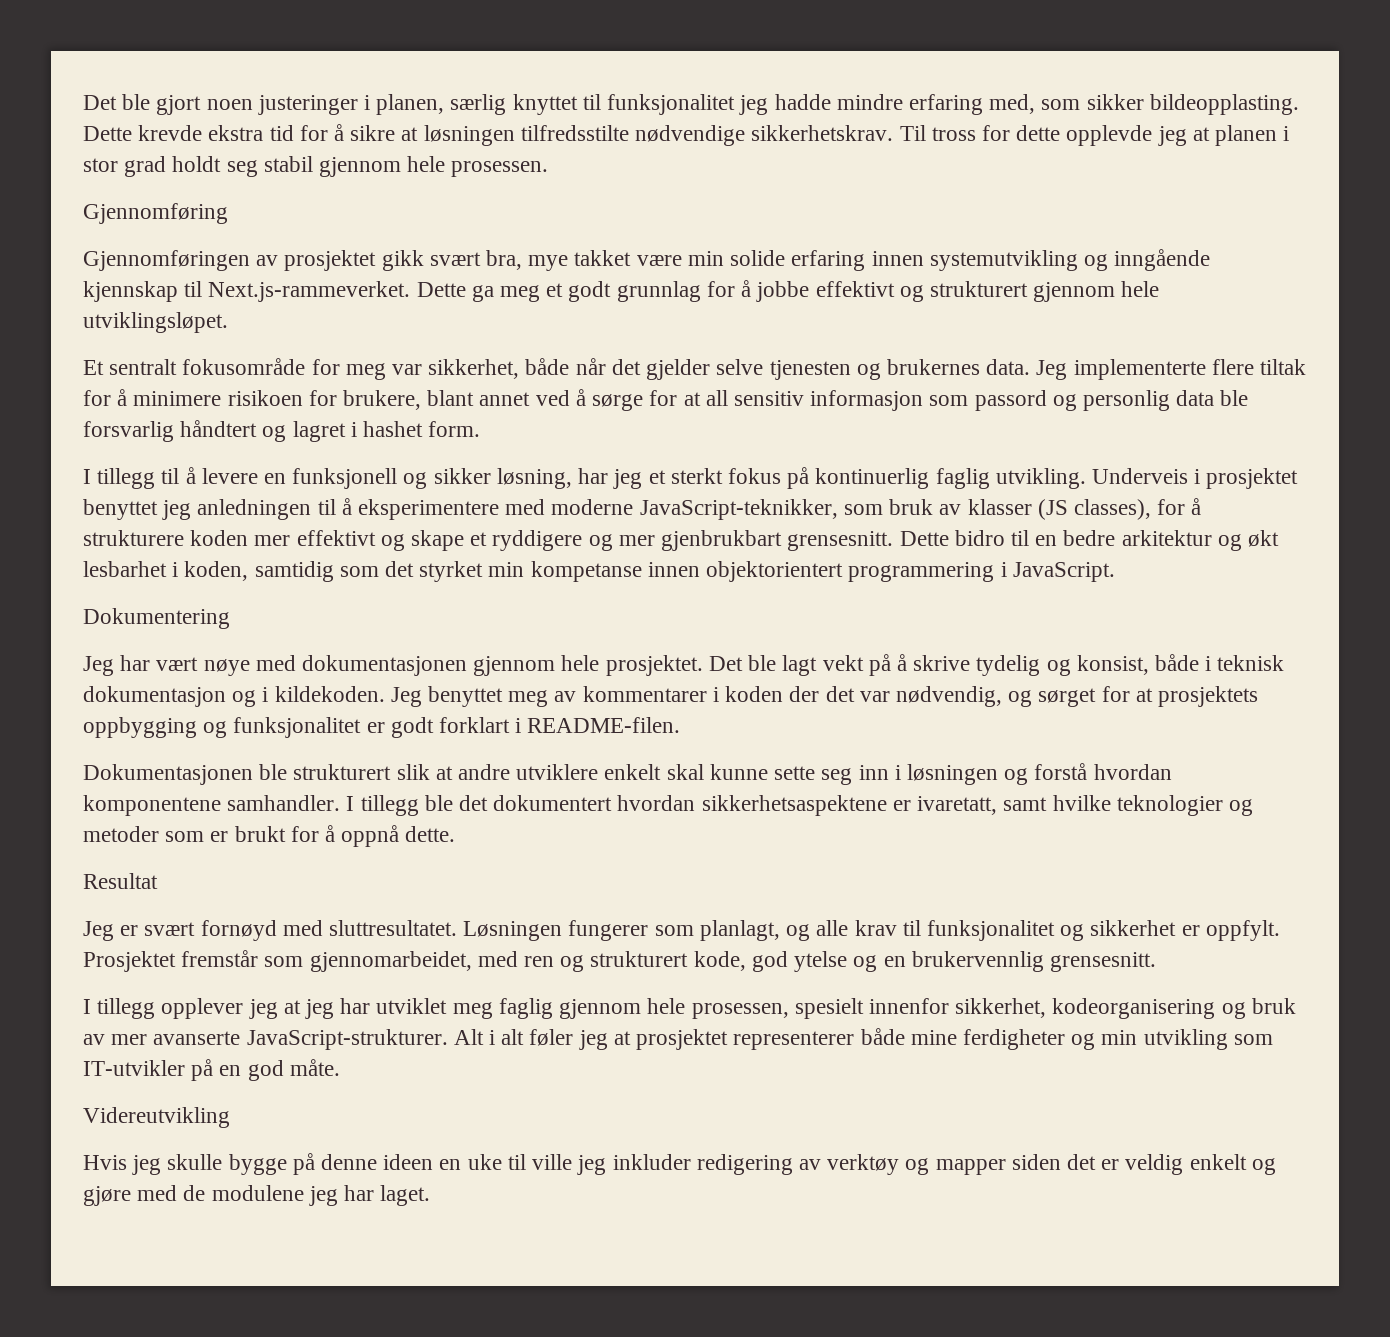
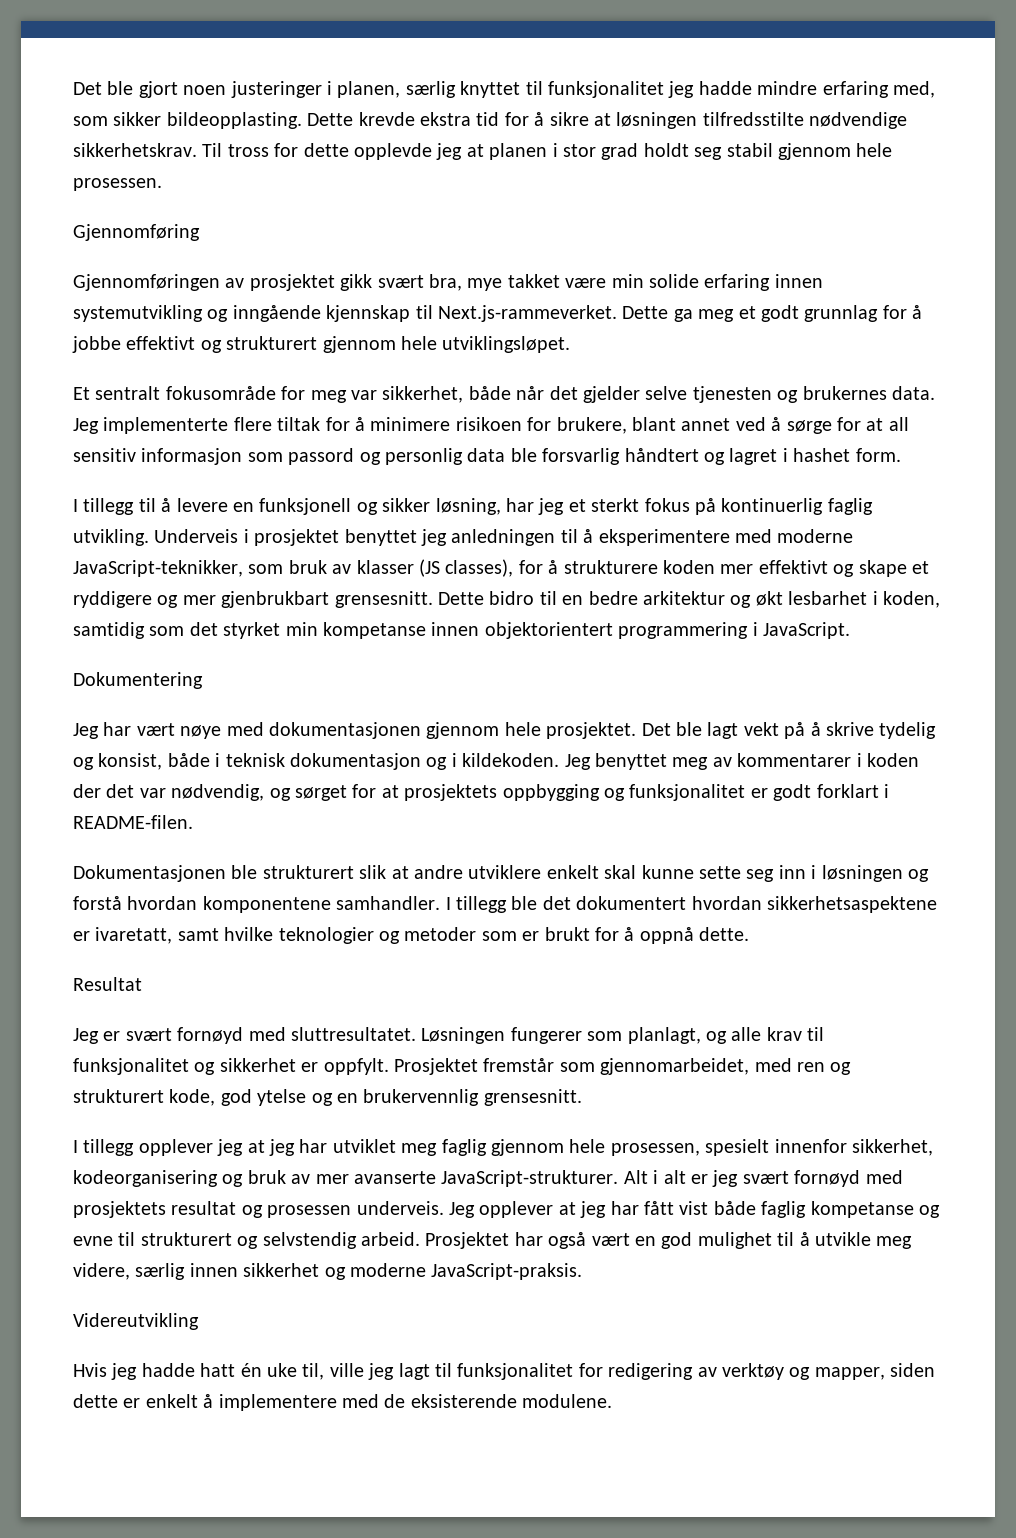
- Alt i alt føler jeg at prosjektet representerer både mine ferdigheter og min utvikling som IT-utvikler på en god måte.
+ Alt i alt er jeg svært fornøyd med prosjektets resultat og prosessen underveis. Jeg opplever at jeg har fått vist både faglig kompetanse og evne til strukturert og selvstendig arbeid. Prosjektet har også vært en god mulighet til å utvikle meg videre, særlig innen sikkerhet og moderne JavaScript-praksis.
  Videreutvikling
- Hvis jeg skulle bygge på denne ideen en uke til ville jeg inkluder redigering av verktøy og mapper siden det er veldig enkelt og gjøre med de modulene jeg har laget.
+ Hvis jeg hadde hatt én uke til, ville jeg lagt til funksjonalitet for redigering av verktøy og mapper, siden dette er enkelt å implementere med de eksisterende modulene.

